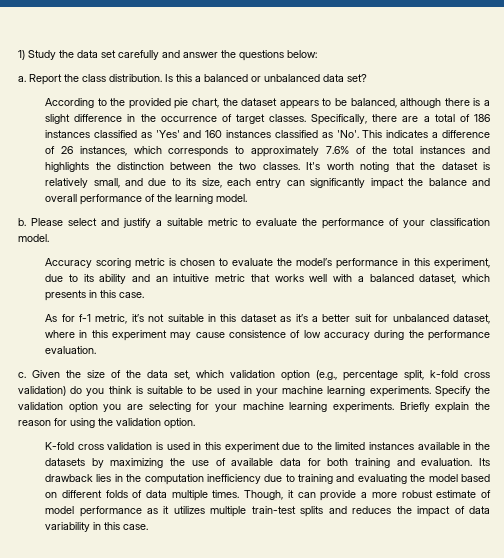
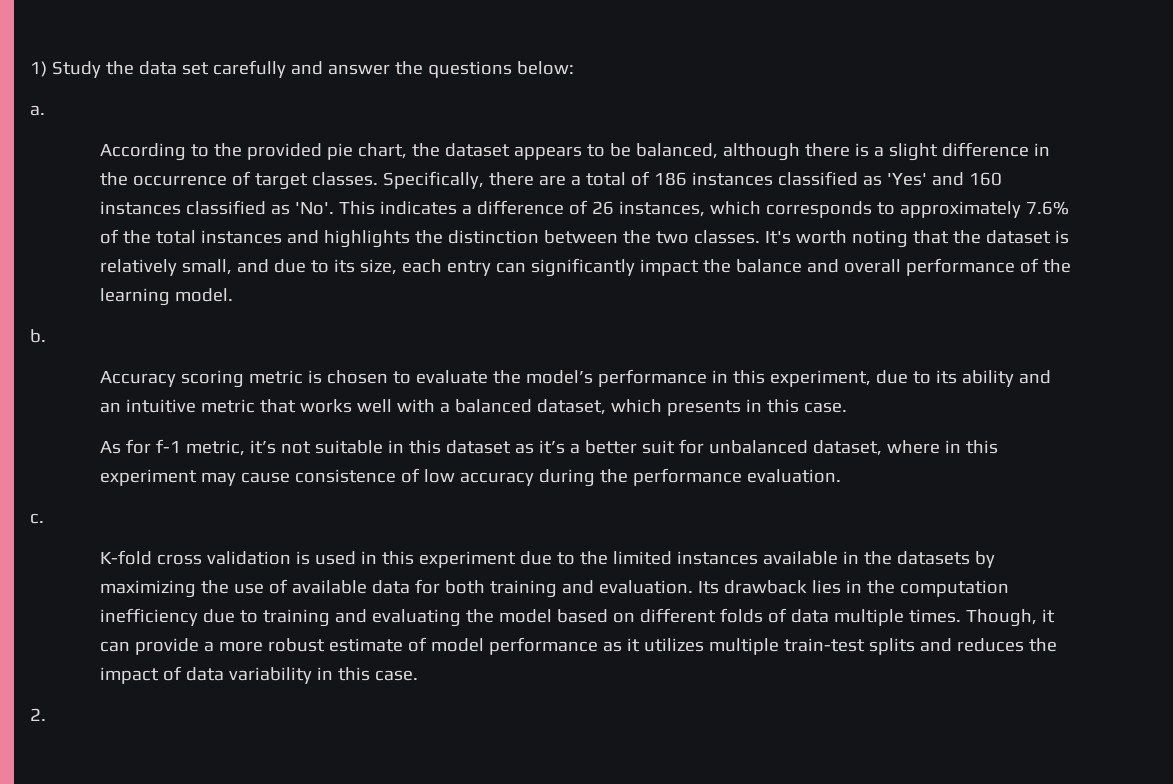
- Report the class distribution. Is this a balanced or unbalanced data set?
- Please select and justify a suitable metric to evaluate the performance of your classification model.
- Given the size of the data set, which validation option (e.g., percentage split, k-fold cross validation) do you think is suitable to be used in your machine learning experiments. Specify the validation option you are selecting for your machine learning experiments. Briefly explain the reason for using the validation option.
+ 2.

